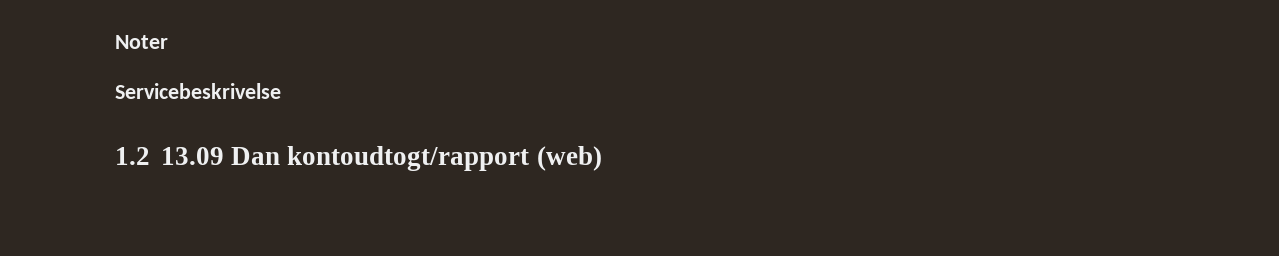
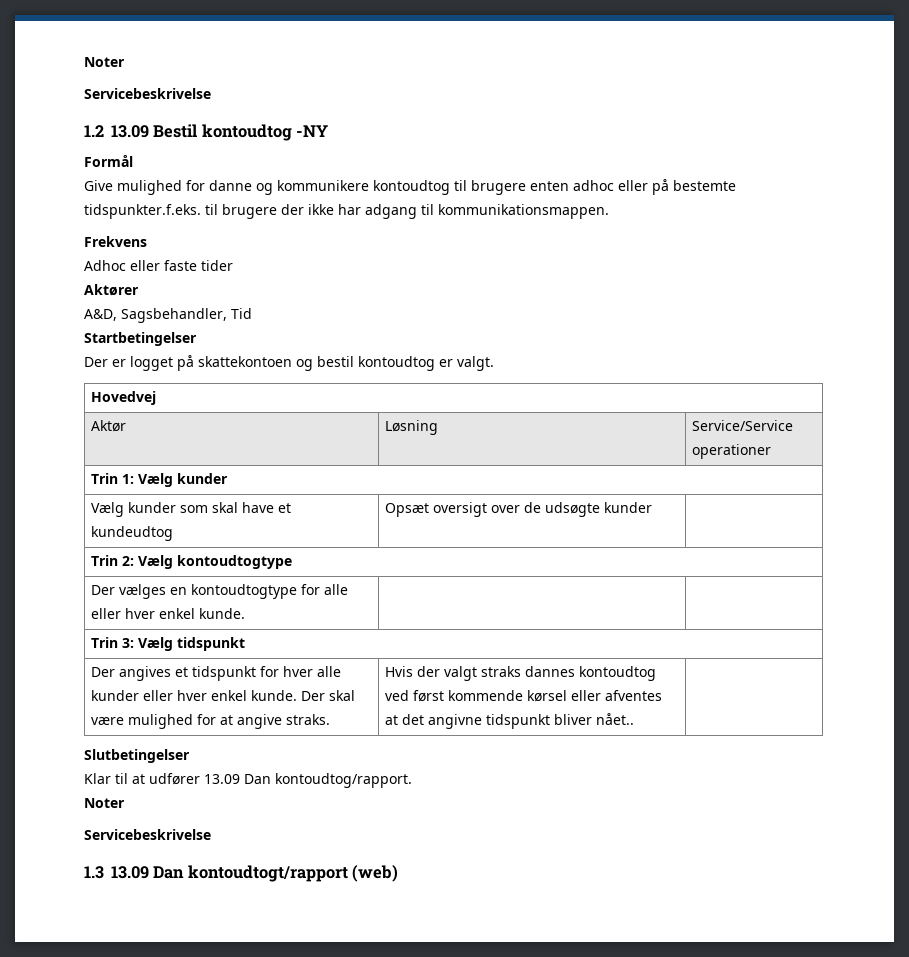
- 1.2 13.09 Dan kontoudtogt/rapport (web)
+ 1.2 13.09 Bestil kontoudtog -NY
+ Formål
+ Give mulighed for danne og kommunikere kontoudtog til brugere enten adhoc eller på bestemte tidspunkter.f.eks. til brugere der ikke har adgang til kommunikationsmappen.
+ Frekvens
+ Adhoc eller faste tider
+ Aktører
+ A&D, Sagsbehandler, Tid
+ Startbetingelser
+ Der er logget på skattekontoen og bestil kontoudtog er valgt.
+ Hovedvej
+ Aktør | Løsning | Service/Service operationer
+ Trin 1: Vælg kunder
+ Vælg kunder som skal have et kundeudtog | Opsæt oversigt over de udsøgte kunder |
+ Trin 2: Vælg kontoudtogtype
+ Der vælges en kontoudtogtype for alle eller hver enkel kunde. | |
+ Trin 3: Vælg tidspunkt
+ Der angives et tidspunkt for hver alle kunder eller hver enkel kunde. Der skal være mulighed for at angive straks. | Hvis der valgt straks dannes kontoudtog ved først kommende kørsel eller afventes at det angivne tidspunkt bliver nået.. |
+ Slutbetingelser
+ Klar til at udfører 13.09 Dan kontoudtog/rapport.
+ Noter
+ Servicebeskrivelse
+ 1.3 13.09 Dan kontoudtogt/rapport (web)

